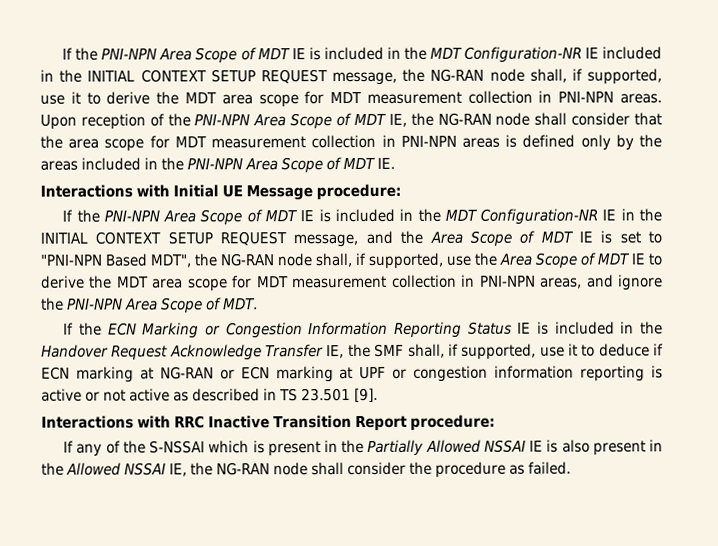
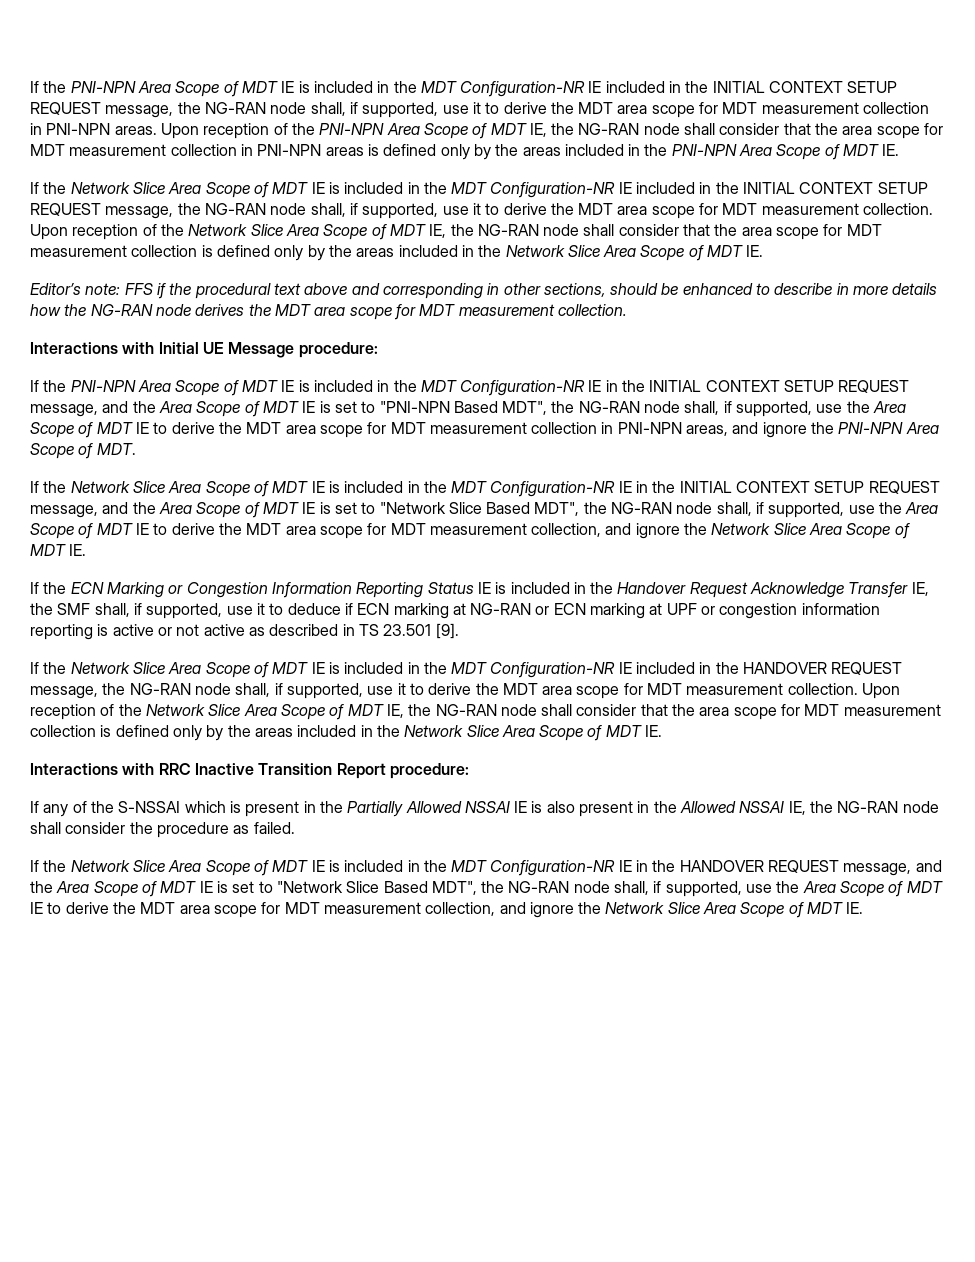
+ If the Network Slice Area Scope of MDT IE is included in the MDT Configuration-NR IE included in the INITIAL CONTEXT SETUP REQUEST message, the NG-RAN node shall, if supported, use it to derive the MDT area scope for MDT measurement collection. Upon reception of the Network Slice Area Scope of MDT IE, the NG-RAN node shall consider that the area scope for MDT measurement collection is defined only by the areas included in the Network Slice Area Scope of MDT IE.
+ Editor’s note: FFS if the procedural text above and corresponding in other sections, should be enhanced to describe in more details how the NG-RAN node derives the MDT area scope for MDT measurement collection.
+ If the Network Slice Area Scope of MDT IE is included in the MDT Configuration-NR IE in the INITIAL CONTEXT SETUP REQUEST message, and the Area Scope of MDT IE is set to "Network Slice Based MDT", the NG-RAN node shall, if supported, use the Area Scope of MDT IE to derive the MDT area scope for MDT measurement collection, and ignore the Network Slice Area Scope of MDT IE.
+ If the Network Slice Area Scope of MDT IE is included in the MDT Configuration-NR IE included in the HANDOVER REQUEST message, the NG-RAN node shall, if supported, use it to derive the MDT area scope for MDT measurement collection. Upon reception of the Network Slice Area Scope of MDT IE, the NG-RAN node shall consider that the area scope for MDT measurement collection is defined only by the areas included in the Network Slice Area Scope of MDT IE.
+ If the Network Slice Area Scope of MDT IE is included in the MDT Configuration-NR IE in the HANDOVER REQUEST message, and the Area Scope of MDT IE is set to "Network Slice Based MDT", the NG-RAN node shall, if supported, use the Area Scope of MDT IE to derive the MDT area scope for MDT measurement collection, and ignore the Network Slice Area Scope of MDT IE.

